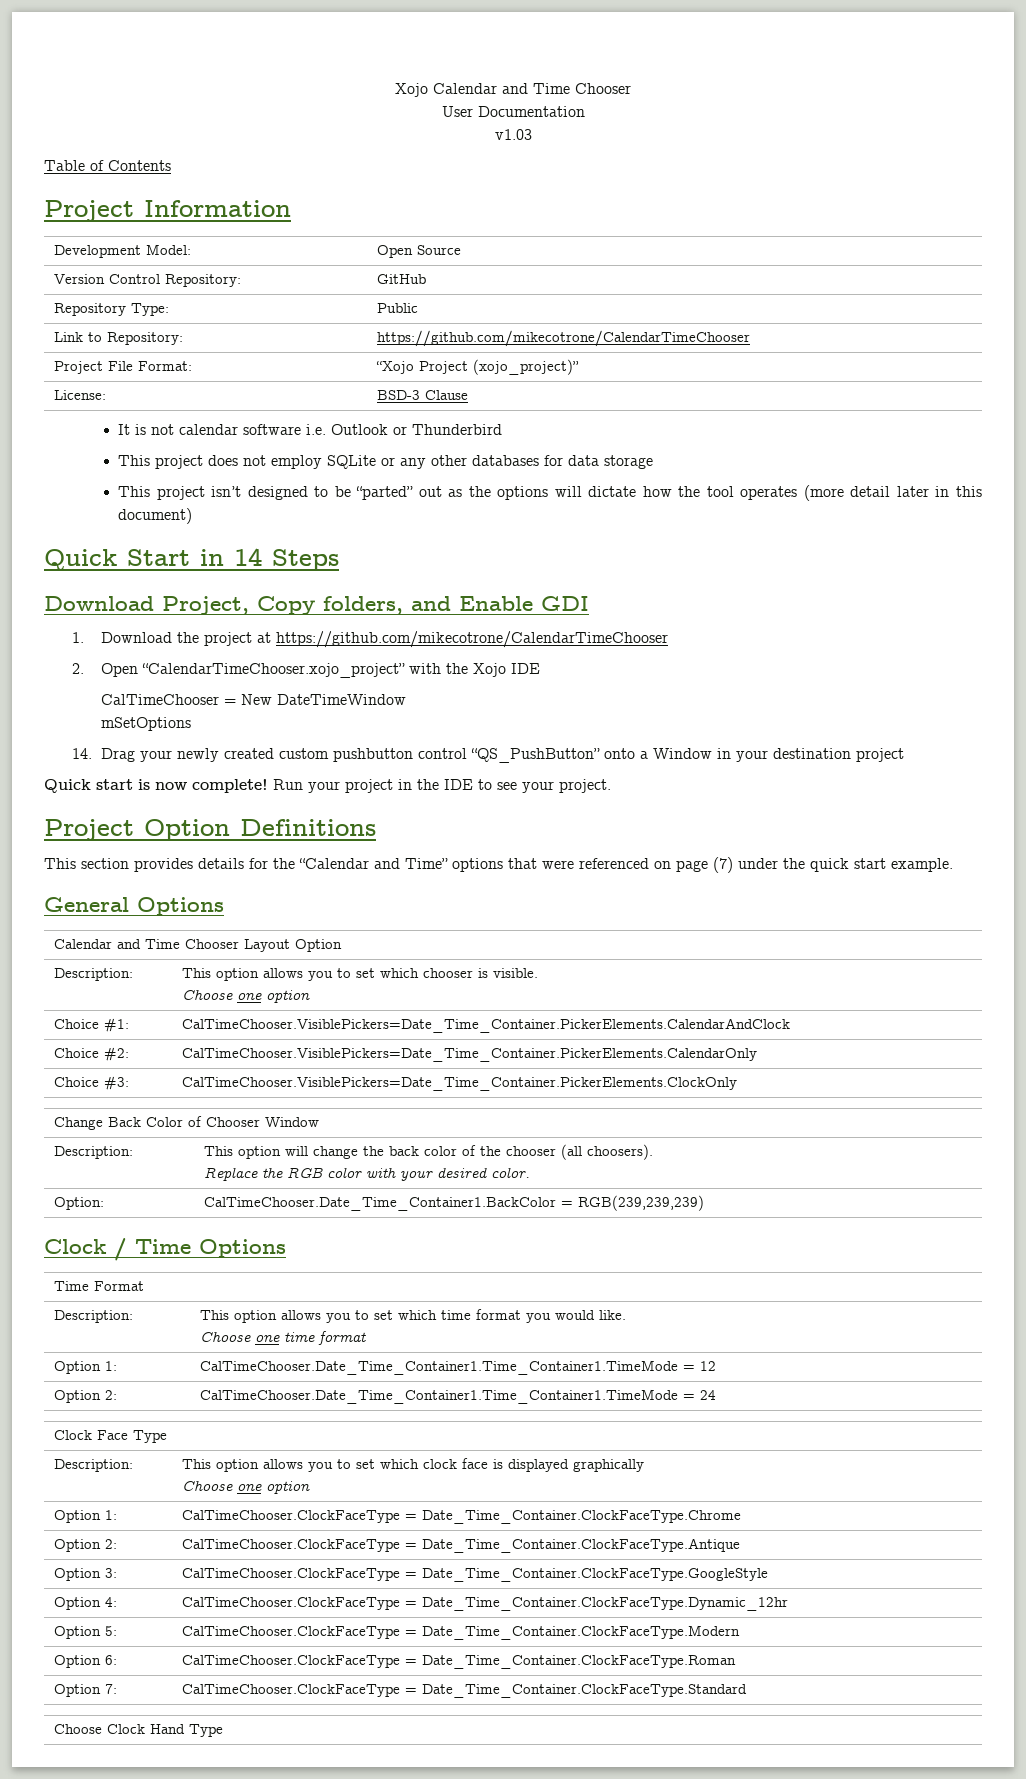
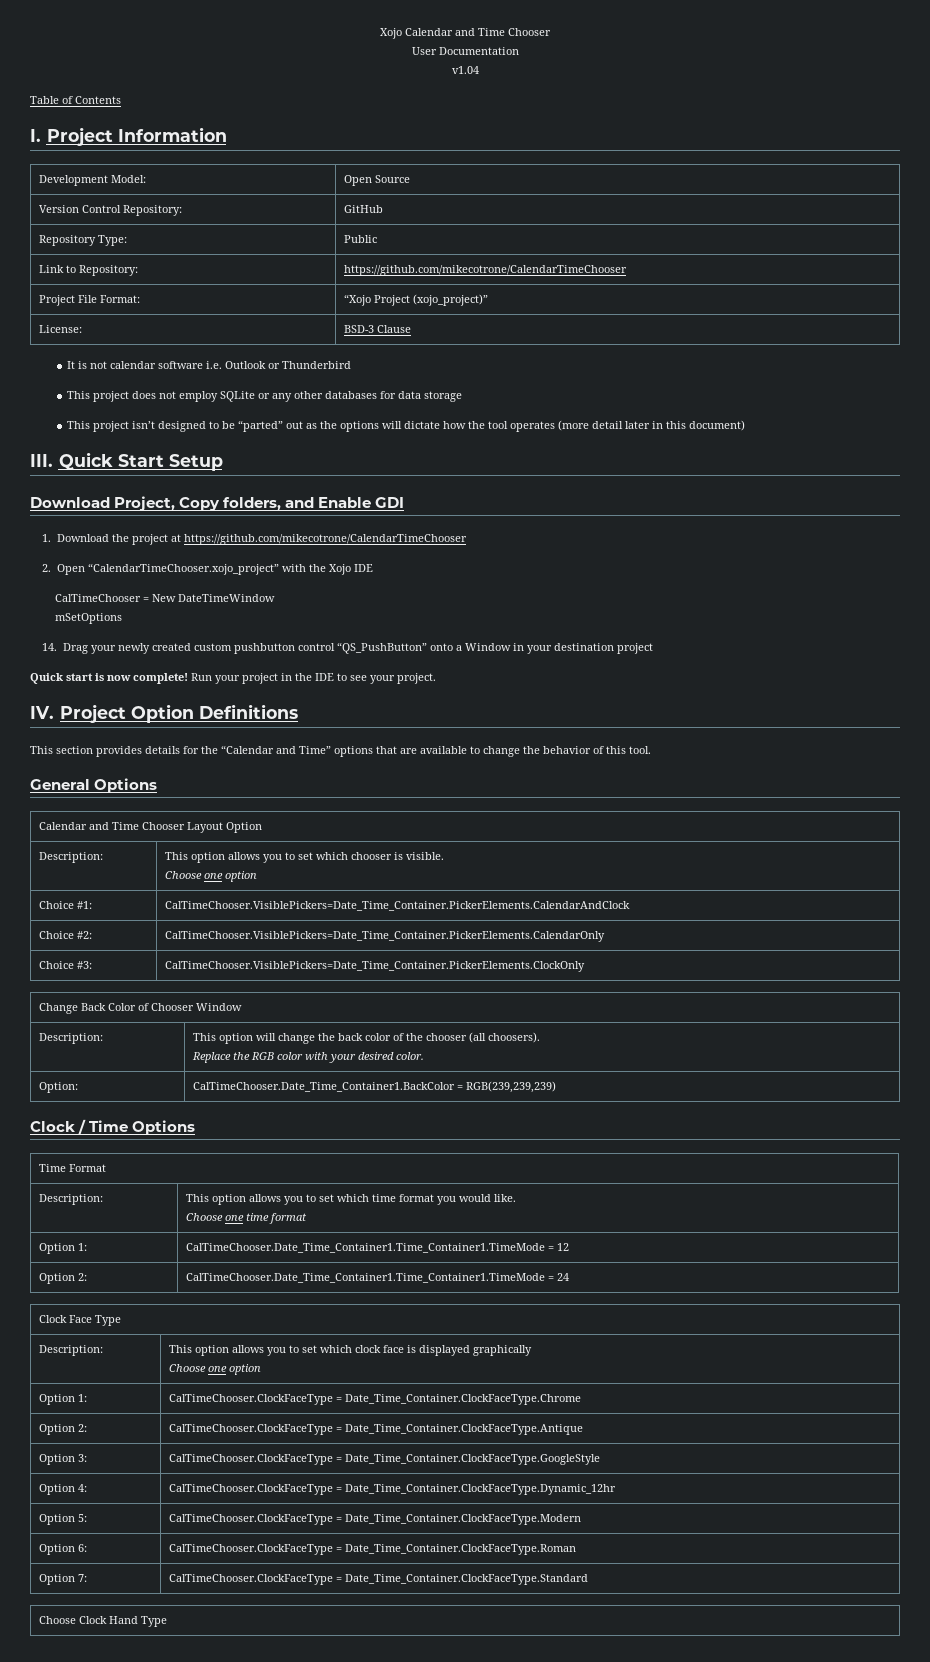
- v1.03
+ v1.04
- Project Information
+ I. Project Information
- Quick Start in 14 Steps
+ III. Quick Start Setup
- Project Option Definitions
+ IV. Project Option Definitions
- This section provides details for the “Calendar and Time” options that were referenced on page (7) under the quick start example.
+ This section provides details for the “Calendar and Time” options that are available to change the behavior of this tool.

